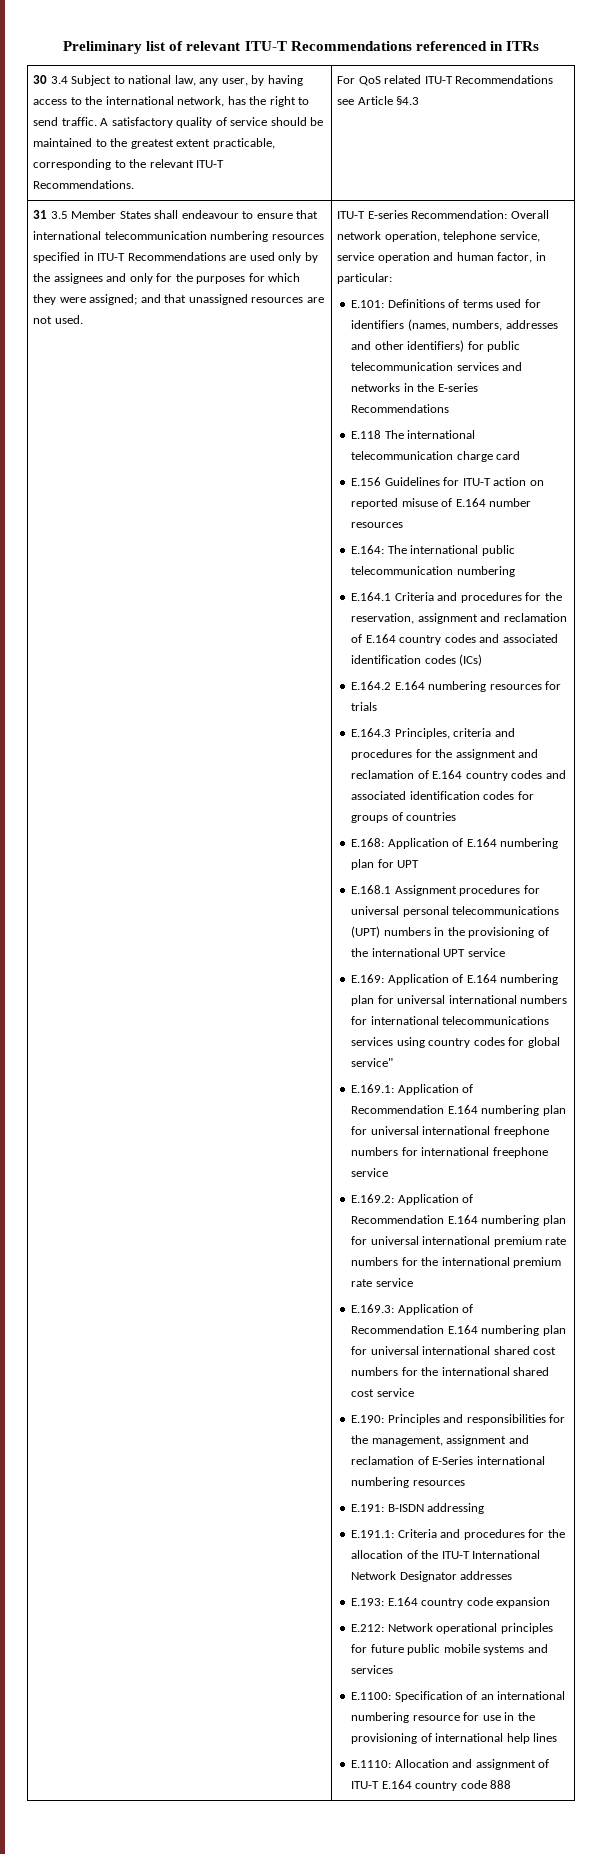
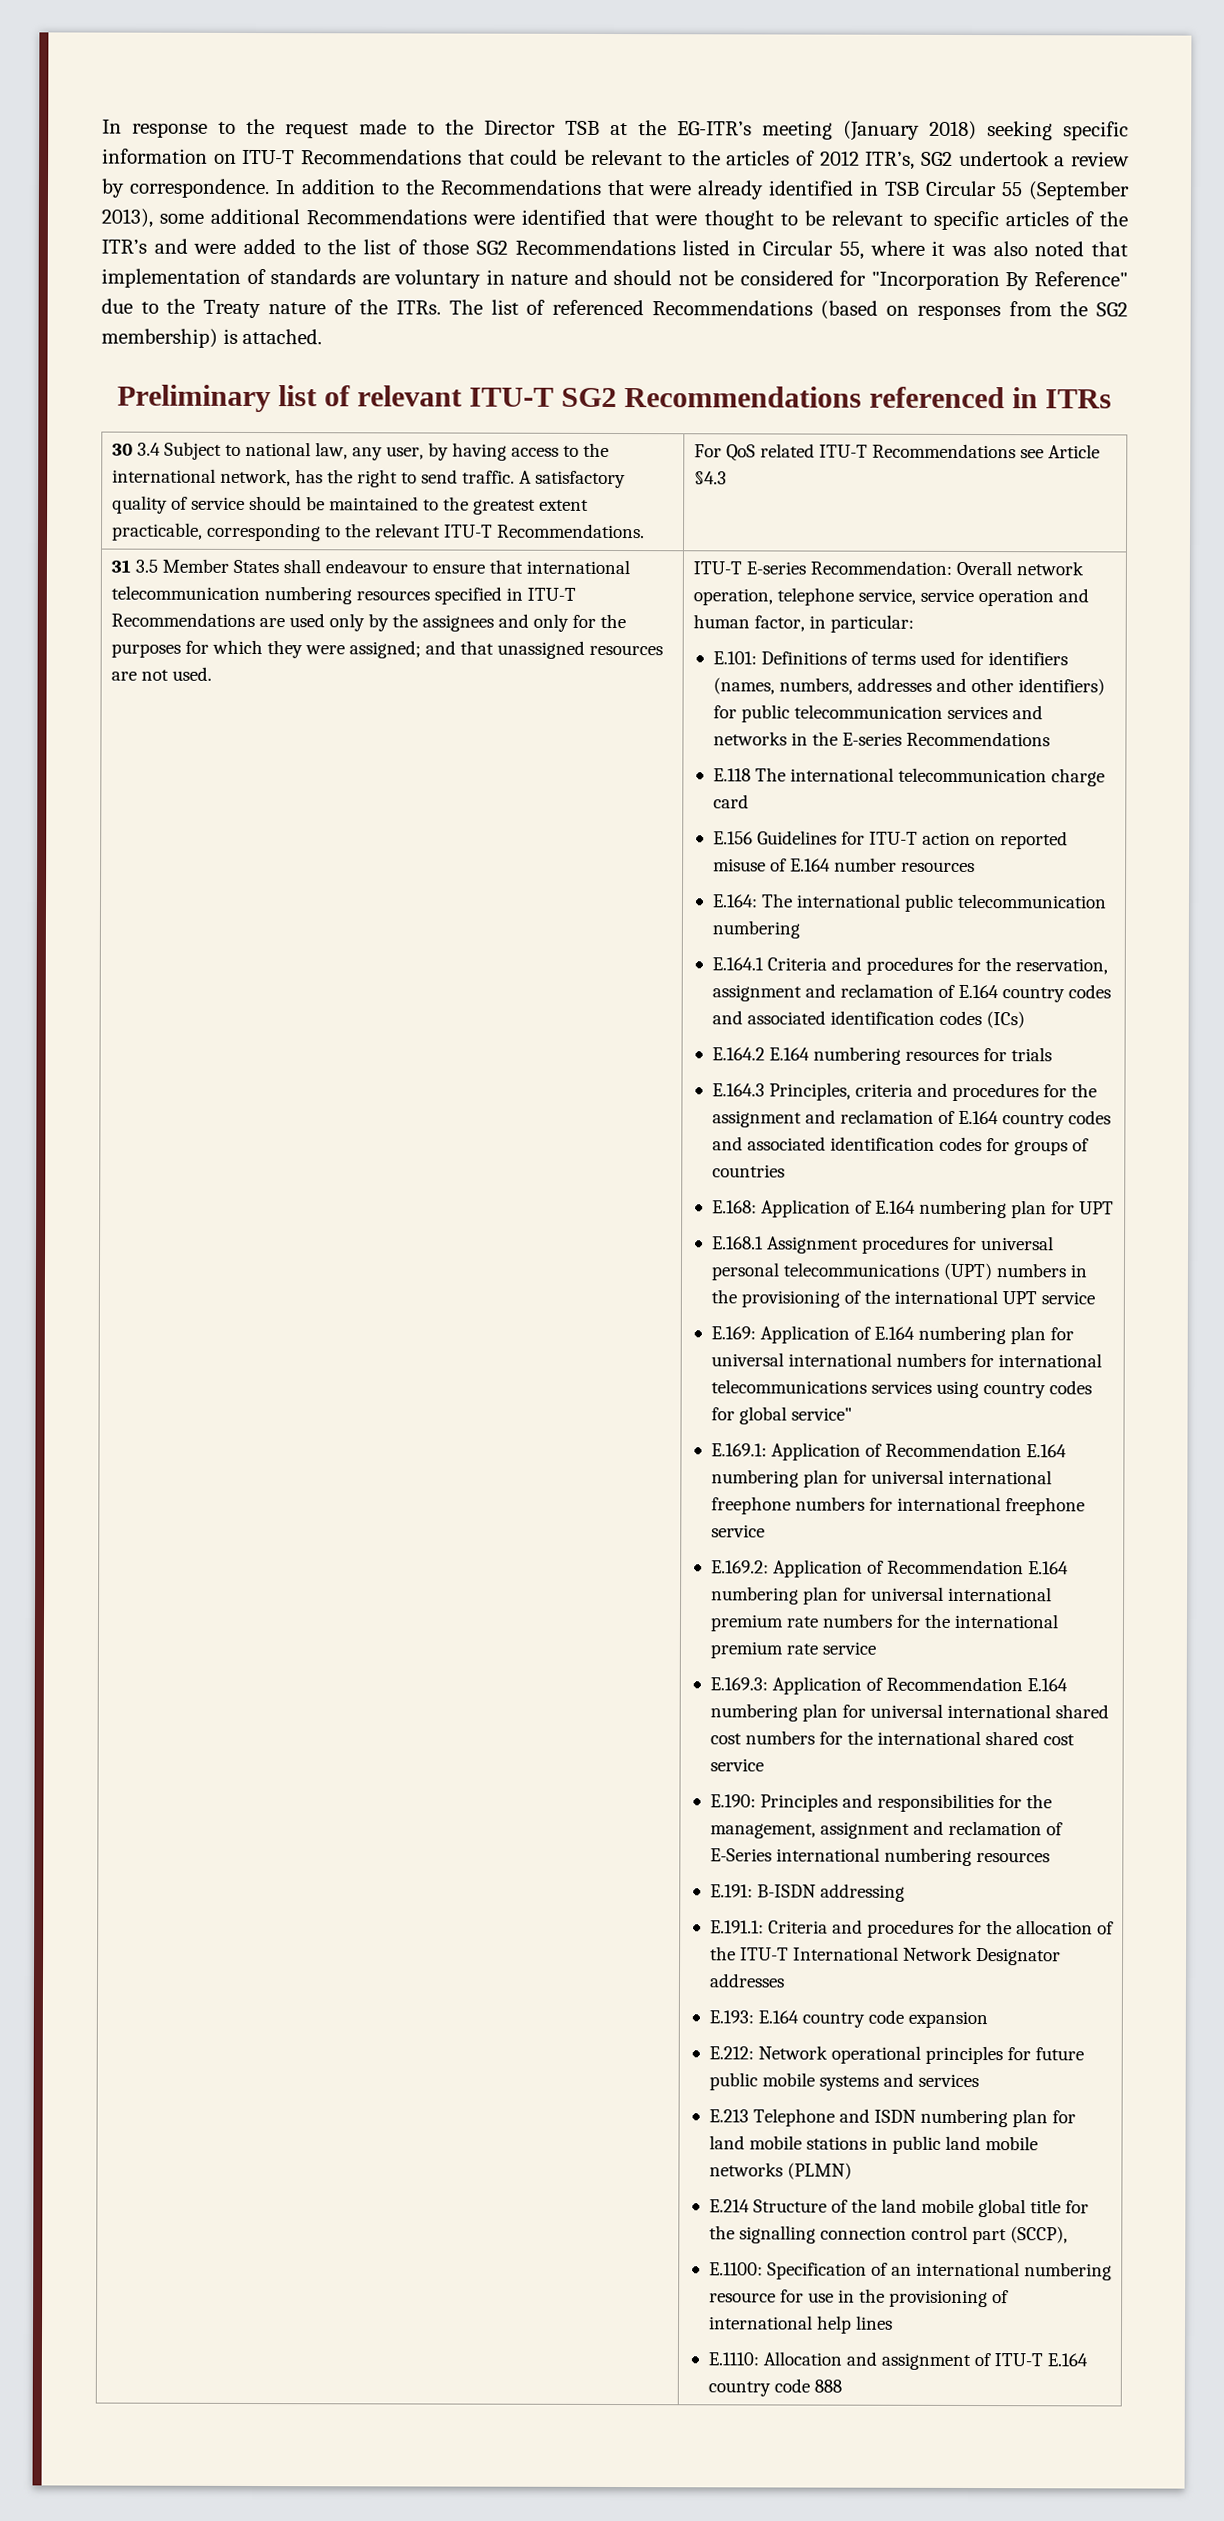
+ In response to the request made to the Director TSB at the EG-ITR’s meeting (January 2018) seeking specific information on ITU-T Recommendations that could be relevant to the articles of 2012 ITR’s, SG2 undertook a review by correspondence. In addition to the Recommendations that were already identified in TSB Circular 55 (September 2013), some additional Recommendations were identified that were thought to be relevant to specific articles of the ITR’s and were added to the list of those SG2 Recommendations listed in Circular 55, where it was also noted that implementation of standards are voluntary in nature and should not be considered for "Incorporation By Reference" due to the Treaty nature of the ITRs. The list of referenced Recommendations (based on responses from the SG2 membership) is attached.
- Preliminary list of relevant ITU-T Recommendations referenced in ITRs
+ Preliminary list of relevant ITU-T SG2 Recommendations referenced in ITRs
+ E.213 Telephone and ISDN numbering plan for land mobile stations in public land mobile networks (PLMN)
+ E.214 Structure of the land mobile global title for the signalling connection control part (SCCP),

